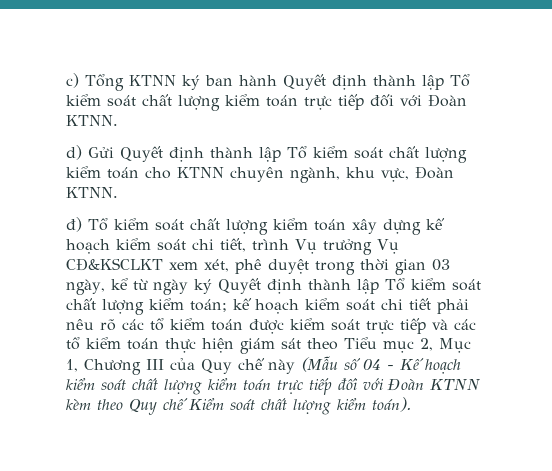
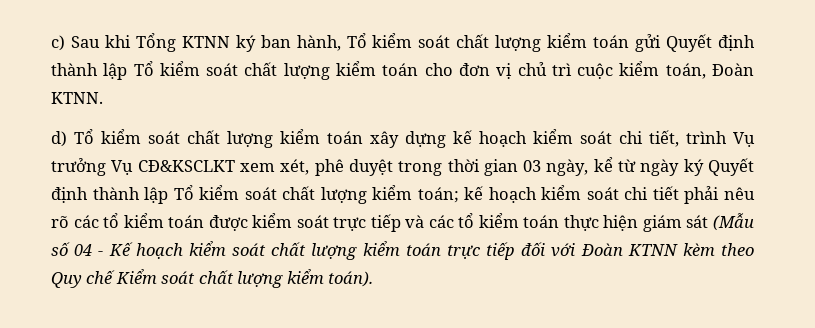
- c) Tổng KTNN ký ban hành Quyết định thành lập Tổ kiểm soát chất lượng kiểm toán trực tiếp đối với Đoàn KTNN.
- d) Gửi Quyết định thành lập Tổ kiểm soát chất lượng kiểm toán cho KTNN chuyên ngành, khu vực, Đoàn KTNN.
- đ) Tổ kiểm soát chất lượng kiểm toán xây dựng kế hoạch kiểm soát chi tiết, trình Vụ trưởng Vụ CĐ&KSCLKT xem xét, phê duyệt trong thời gian 03 ngày, kể từ ngày ký Quyết định thành lập Tổ kiểm soát chất lượng kiểm toán;
+ c) Sau khi Tổng KTNN ký ban hành, Tổ kiểm soát chất lượng kiểm toán gửi Quyết định thành lập Tổ kiểm soát chất lượng kiểm toán cho đơn vị chủ trì cuộc kiểm toán, Đoàn KTNN.
+ d) Tổ kiểm soát chất lượng kiểm toán xây dựng kế hoạch kiểm soát chi tiết, trình Vụ trưởng Vụ CĐ&KSCLKT xem xét, phê duyệt trong thời gian 03 ngày, kể từ ngày ký Quyết định thành lập Tổ kiểm soát chất lượng kiểm toán;
- kế hoạch kiểm soát chi tiết phải nêu rõ các tổ kiểm toán được kiểm soát trực tiếp và các tổ kiểm toán thực hiện giám sát theo Tiểu mục 2, Mục 1, Chương III của Quy chế này (Mẫu số 04 - Kế hoạch kiểm soát chất lượng kiểm toán trực tiếp đối với Đoàn KTNN kèm theo Quy chế Kiểm soát chất lượng kiểm toán).
+ kế hoạch kiểm soát chi tiết phải nêu rõ các tổ kiểm toán được kiểm soát trực tiếp và các tổ kiểm toán thực hiện giám sát (Mẫu số 04 - Kế hoạch kiểm soát chất lượng kiểm toán trực tiếp đối với Đoàn KTNN kèm theo Quy chế Kiểm soát chất lượng kiểm toán).

